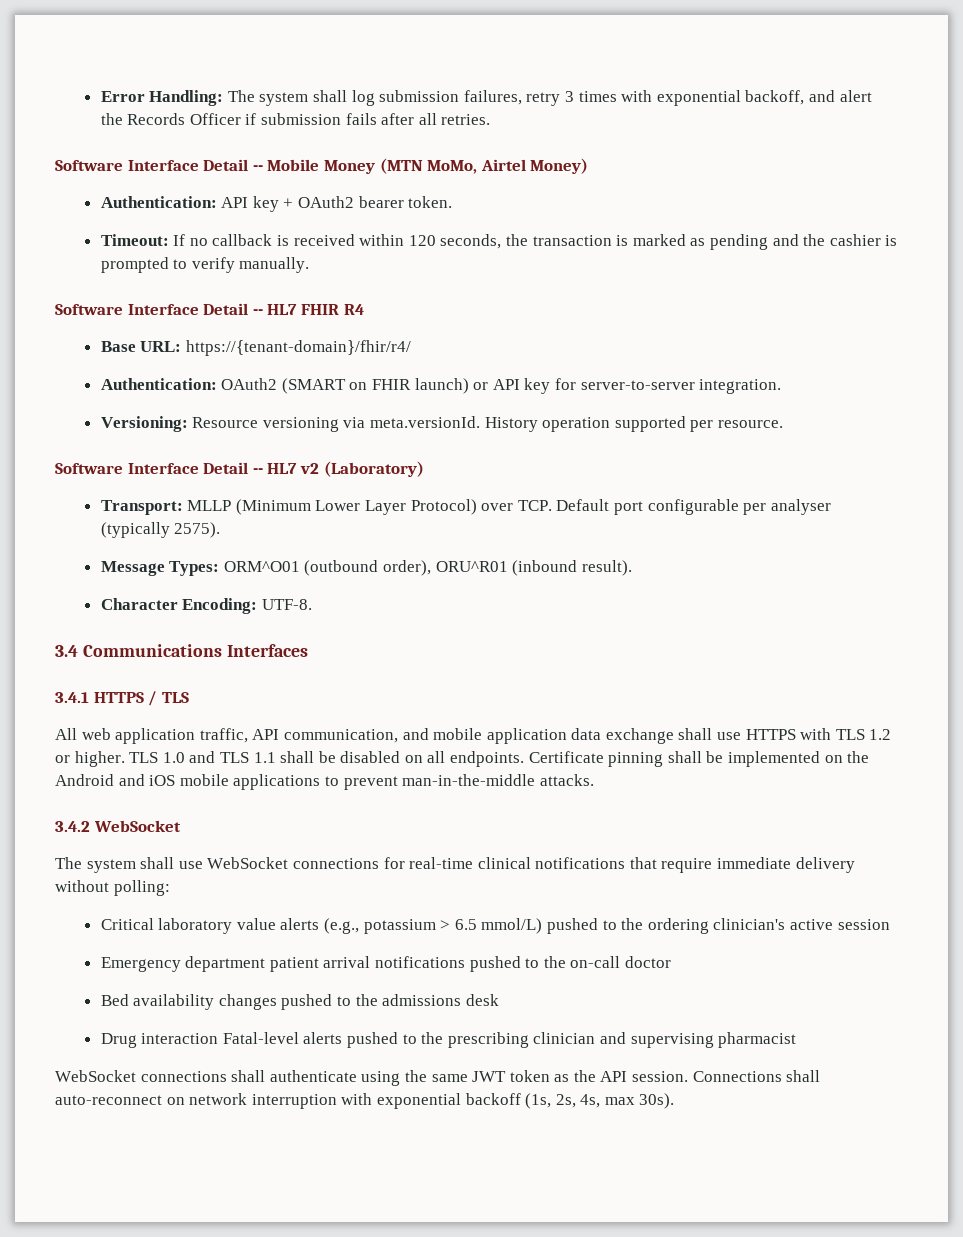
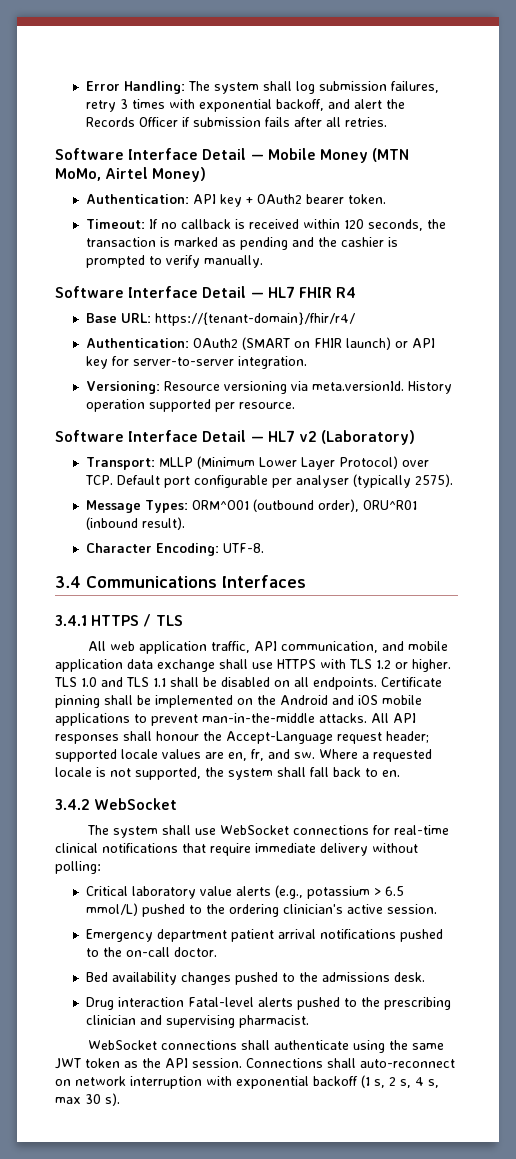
- Software Interface Detail -- Mobile Money (MTN MoMo, Airtel Money)
+ Software Interface Detail — Mobile Money (MTN MoMo, Airtel Money)
- Software Interface Detail -- HL7 FHIR R4
+ Software Interface Detail — HL7 FHIR R4
- Software Interface Detail -- HL7 v2 (Laboratory)
+ Software Interface Detail — HL7 v2 (Laboratory)
+ All API responses shall honour the Accept-Language request header; supported locale values are en, fr, and sw. Where a requested locale is not supported, the system shall fall back to en.
- Critical laboratory value alerts (e.g., potassium > 6.5 mmol/L) pushed to the ordering clinician's active session
+ Critical laboratory value alerts (e.g., potassium > 6.5 mmol/L) pushed to the ordering clinician's active session.
- Emergency department patient arrival notifications pushed to the on-call doctor
+ Emergency department patient arrival notifications pushed to the on-call doctor.
- Bed availability changes pushed to the admissions desk
+ Bed availability changes pushed to the admissions desk.
- Drug interaction Fatal-level alerts pushed to the prescribing clinician and supervising pharmacist
+ Drug interaction Fatal-level alerts pushed to the prescribing clinician and supervising pharmacist.
- Connections shall auto-reconnect on network interruption with exponential backoff (1s, 2s, 4s, max 30s).
+ Connections shall auto-reconnect on network interruption with exponential backoff (1 s, 2 s, 4 s, max 30 s).

